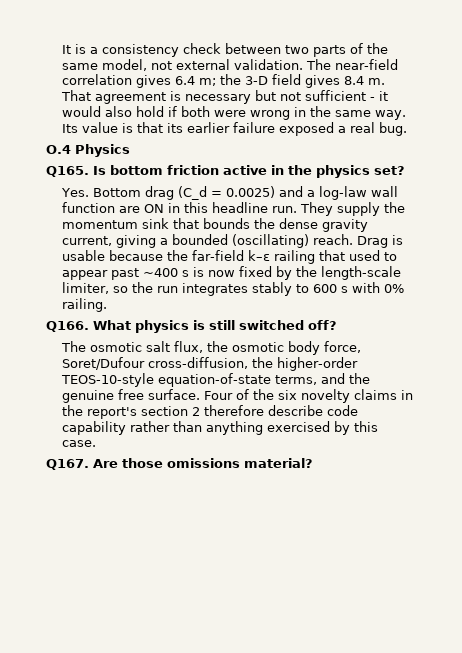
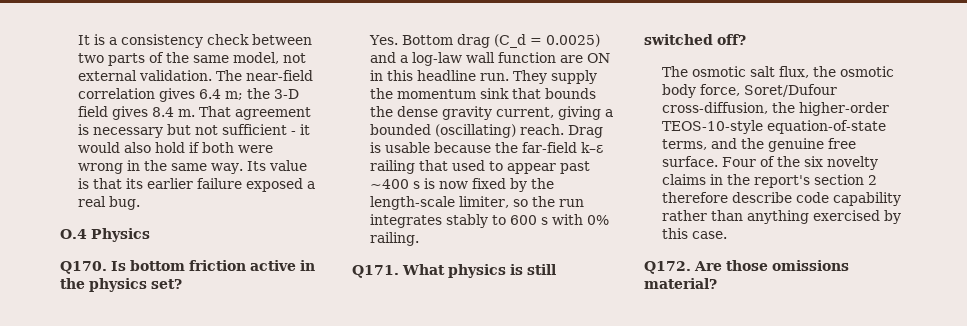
- Q165.
+ Q170.
- Q166.
+ Q171.
- Q167.
+ Q172.

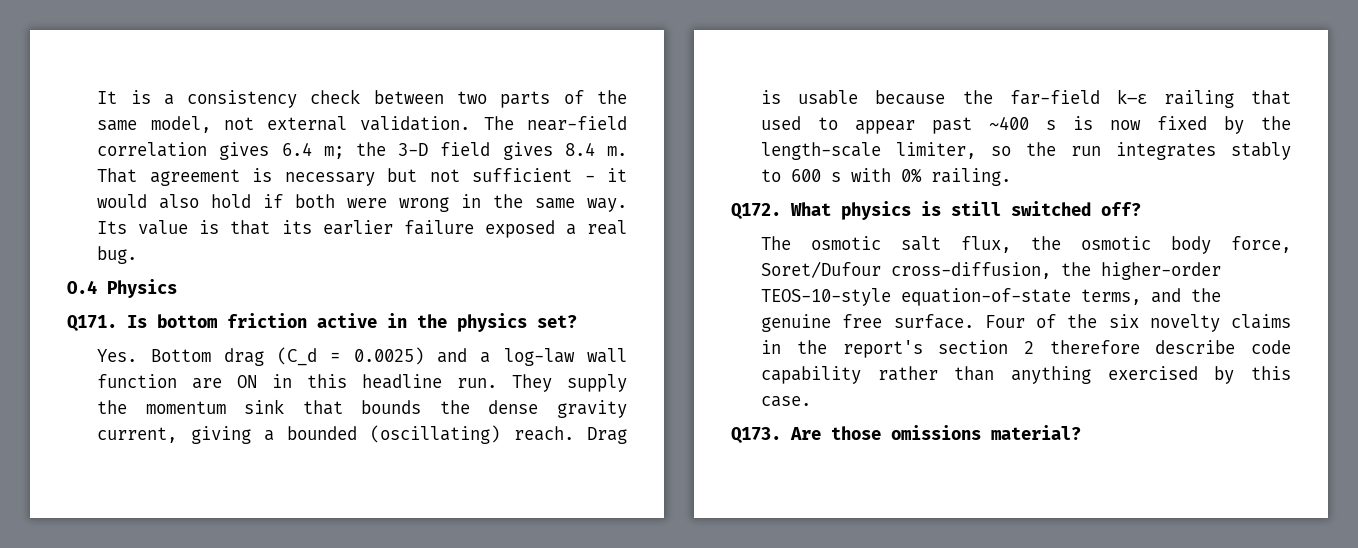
- Q170.
+ Q171.
- Q171.
+ Q172.
- Q172.
+ Q173.

